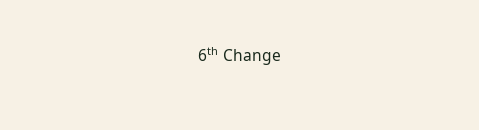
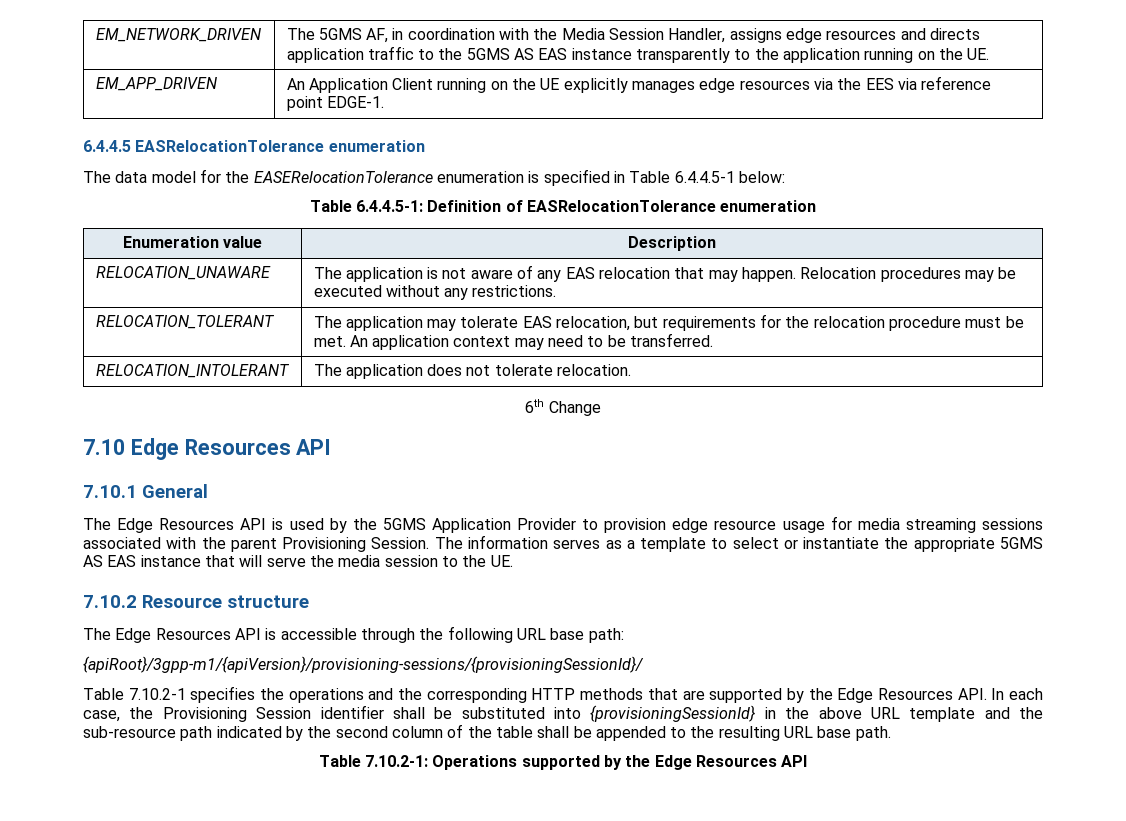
+ EM_NETWORK_DRIVEN | The 5GMS AF, in coordination with the Media Session Handler, assigns edge resources and directs application traffic to the 5GMS AS EAS instance transparently to the application running on the UE.
+ EM_APP_DRIVEN | An Application Client running on the UE explicitly manages edge resources via the EES via reference point EDGE-1.
+ 6.4.4.5 EASRelocationTolerance enumeration
+ The data model for the EASERelocationTolerance enumeration is specified in Table 6.4.4.5-1 below:
+ Table 6.4.4.5-1: Definition of EASRelocationTolerance enumeration
+ Enumeration value | Description
+ RELOCATION_UNAWARE | The application is not aware of any EAS relocation that may happen. Relocation procedures may be executed without any restrictions.
+ RELOCATION_TOLERANT | The application may tolerate EAS relocation, but requirements for the relocation procedure must be met. An application context may need to be transferred.
+ RELOCATION_INTOLERANT | The application does not tolerate relocation.
  6th Change
+ 7.10 Edge Resources API
+ 7.10.1 General
+ The Edge Resources API is used by the 5GMS Application Provider to provision edge resource usage for media streaming sessions associated with the parent Provisioning Session. The information serves as a template to select or instantiate the appropriate 5GMS AS EAS instance that will serve the media session to the UE.
+ 7.10.2 Resource structure
+ The Edge Resources API is accessible through the following URL base path:
+ {apiRoot}/3gpp-m1/{apiVersion}/provisioning-sessions/{provisioningSessionId}/
+ Table 7.10.2-1 specifies the operations and the corresponding HTTP methods that are supported by the Edge Resources API. In each case, the Provisioning Session identifier shall be substituted into {provisioningSessionId} in the above URL template and the sub-resource path indicated by the second column of the table shall be appended to the resulting URL base path.
+ Table 7.10.2-1: Operations supported by the Edge Resources API

